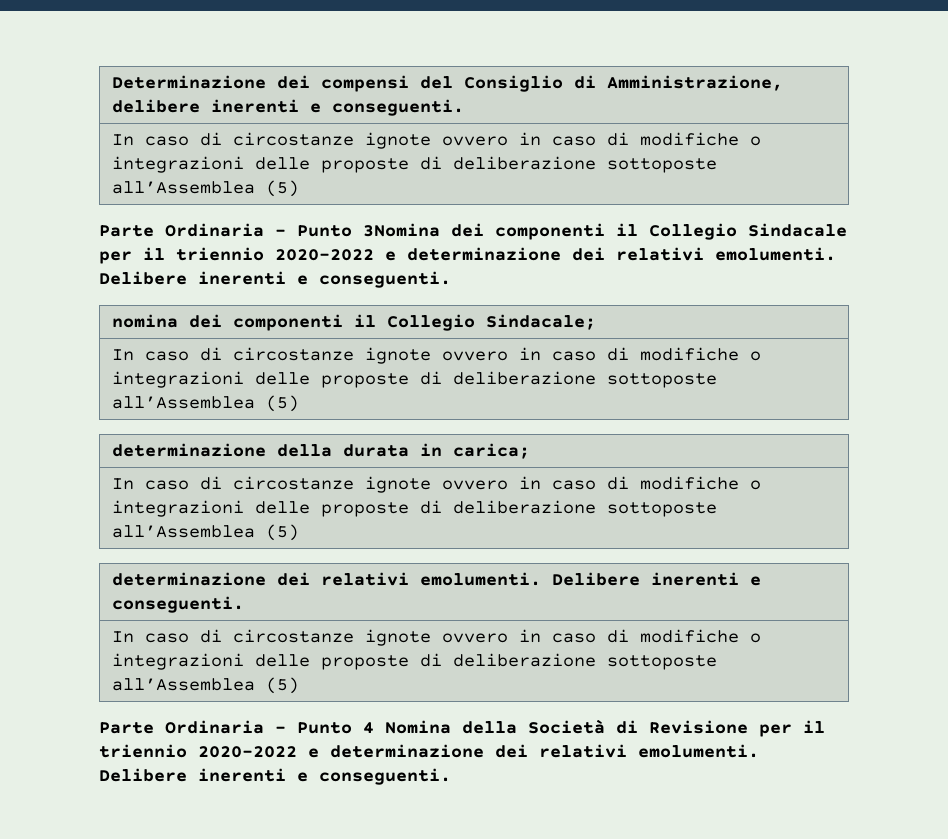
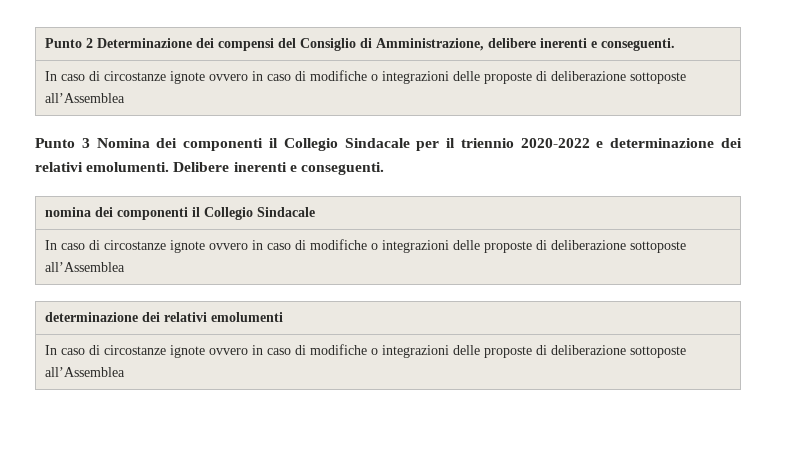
- Determinazione dei compensi del Consiglio di Amministrazione, delibere inerenti e conseguenti.
- In caso di circostanze ignote ovvero in caso di modifiche o integrazioni delle proposte di deliberazione sottoposte all’Assemblea (5)
- Parte Ordinaria - Punto 3Nomina dei componenti il Collegio Sindacale per il triennio 2020-2022 e determinazione dei relativi emolumenti.
+ Punto 2 Determinazione dei compensi del Consiglio di Amministrazione, delibere inerenti e conseguenti.
+ In caso di circostanze ignote ovvero in caso di modifiche o integrazioni delle proposte di deliberazione sottoposte all’Assemblea
+ Punto 3 Nomina dei componenti il Collegio Sindacale per il triennio 2020-2022 e determinazione dei relativi emolumenti.
- nomina dei componenti il Collegio Sindacale;
- In caso di circostanze ignote ovvero in caso di modifiche o integrazioni delle proposte di deliberazione sottoposte all’Assemblea (5)
- determinazione della durata in carica;
- In caso di circostanze ignote ovvero in caso di modifiche o integrazioni delle proposte di deliberazione sottoposte all’Assemblea (5)
- determinazione dei relativi emolumenti. Delibere inerenti e conseguenti.
- In caso di circostanze ignote ovvero in caso di modifiche o integrazioni delle proposte di deliberazione sottoposte all’Assemblea (5)
- Parte Ordinaria - Punto 4 Nomina della Società di Revisione per il triennio 2020-2022 e determinazione dei relativi emolumenti. Delibere inerenti e conseguenti.
+ nomina dei componenti il Collegio Sindacale
+ In caso di circostanze ignote ovvero in caso di modifiche o integrazioni delle proposte di deliberazione sottoposte all’Assemblea
+ determinazione dei relativi emolumenti
+ In caso di circostanze ignote ovvero in caso di modifiche o integrazioni delle proposte di deliberazione sottoposte all’Assemblea

